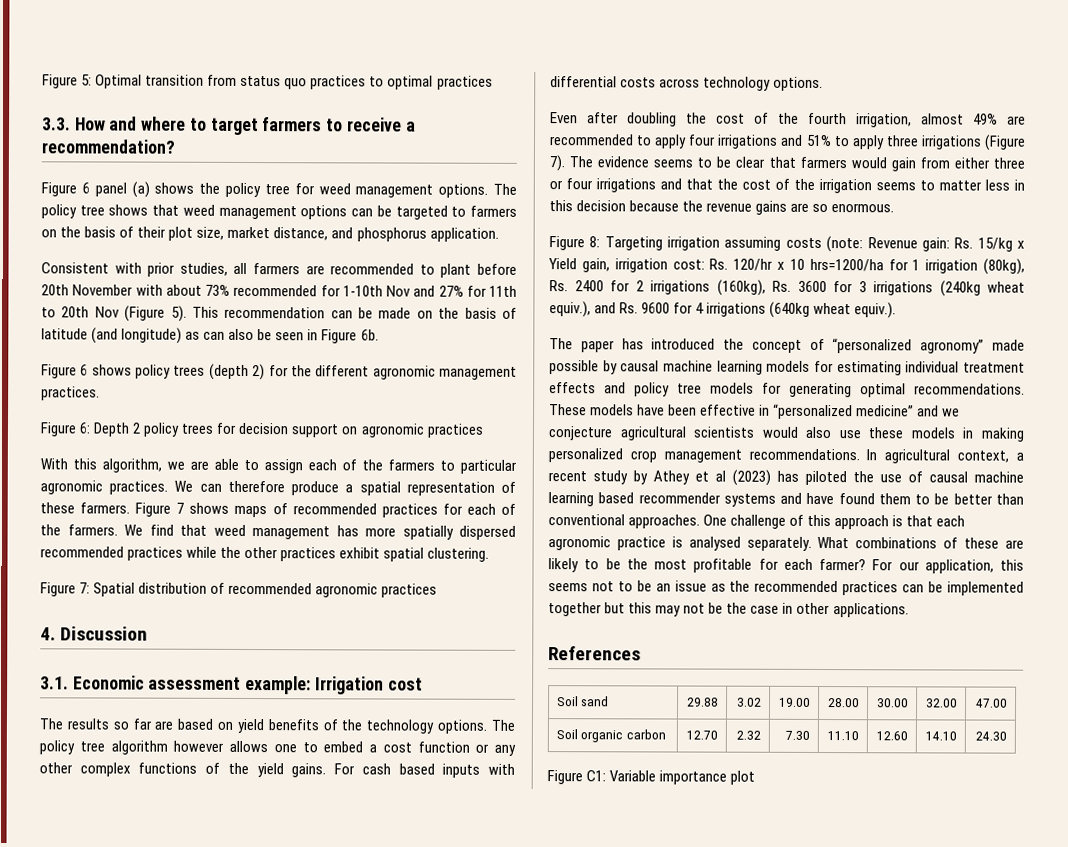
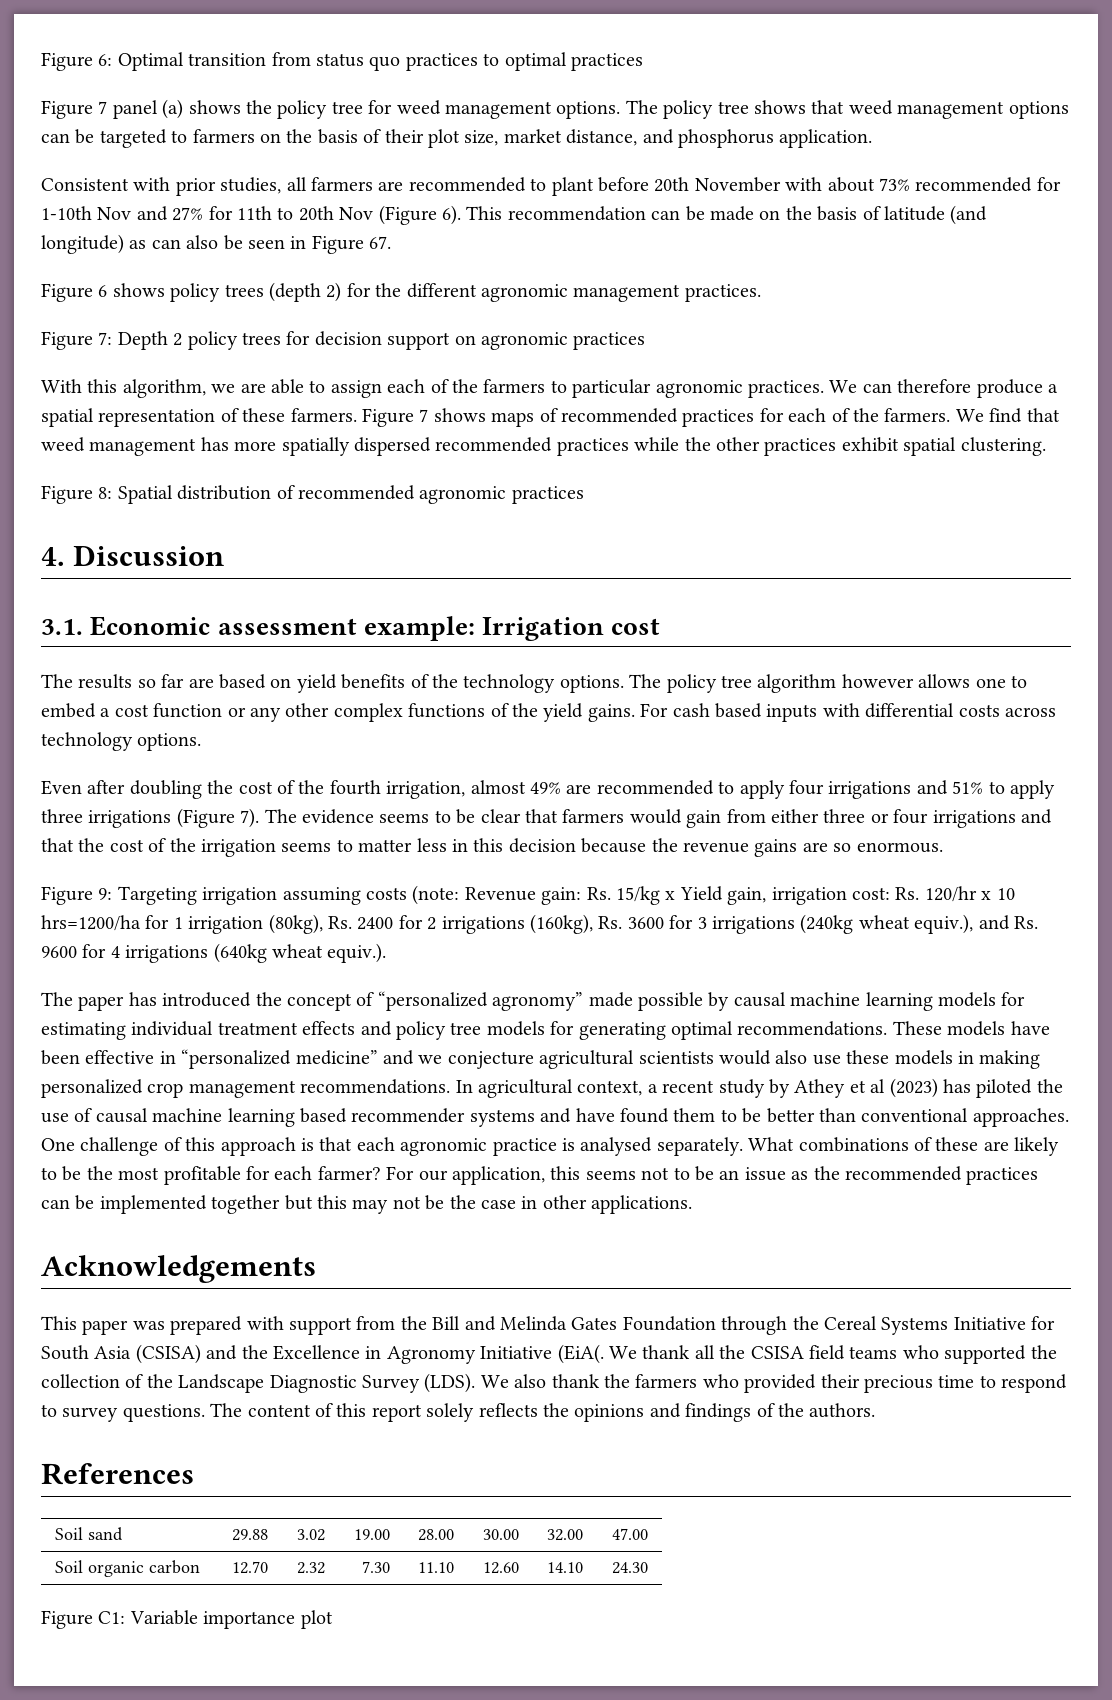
- Figure 5: Optimal transition from status quo practices to optimal practices
+ Figure 6: Optimal transition from status quo practices to optimal practices
- 3.3. How and where to target farmers to receive a recommendation?
- Figure 6 panel (a) shows the policy tree for weed management options.
+ Figure 7 panel (a) shows the policy tree for weed management options.
- Consistent with prior studies, all farmers are recommended to plant before 20th November with about 73% recommended for 1-10th Nov and 27% for 11th to 20th Nov (Figure 5).
+ Consistent with prior studies, all farmers are recommended to plant before 20th November with about 73% recommended for 1-10th Nov and 27% for 11th to 20th Nov (Figure 6).
- This recommendation can be made on the basis of latitude (and longitude) as can also be seen in Figure 6b.
+ This recommendation can be made on the basis of latitude (and longitude) as can also be seen in Figure 67.
- Figure 6: Depth 2 policy trees for decision support on agronomic practices
+ Figure 7: Depth 2 policy trees for decision support on agronomic practices
- Figure 7: Spatial distribution of recommended agronomic practices
+ Figure 8: Spatial distribution of recommended agronomic practices
- Figure 8: Targeting irrigation assuming costs (note: Revenue gain: Rs. 15/kg x Yield gain, irrigation cost: Rs. 120/hr x 10 hrs=1200/ha for 1 irrigation (80kg), Rs. 2400 for 2 irrigations (160kg), Rs. 3600 for 3 irrigations (240kg wheat equiv.), and Rs. 9600 for 4 irrigations (640kg wheat equiv.).
+ Figure 9: Targeting irrigation assuming costs (note: Revenue gain: Rs. 15/kg x Yield gain, irrigation cost: Rs. 120/hr x 10 hrs=1200/ha for 1 irrigation (80kg), Rs. 2400 for 2 irrigations (160kg), Rs. 3600 for 3 irrigations (240kg wheat equiv.), and Rs. 9600 for 4 irrigations (640kg wheat equiv.).
+ Acknowledgements
+ This paper was prepared with support from the Bill and Melinda Gates Foundation through the Cereal Systems Initiative for South Asia (CSISA) and the Excellence in Agronomy Initiative (EiA(. We thank all the CSISA field teams who supported the collection of the Landscape Diagnostic Survey (LDS). We also thank the farmers who provided their precious time to respond to survey questions. The content of this report solely reflects the opinions and findings of the authors.

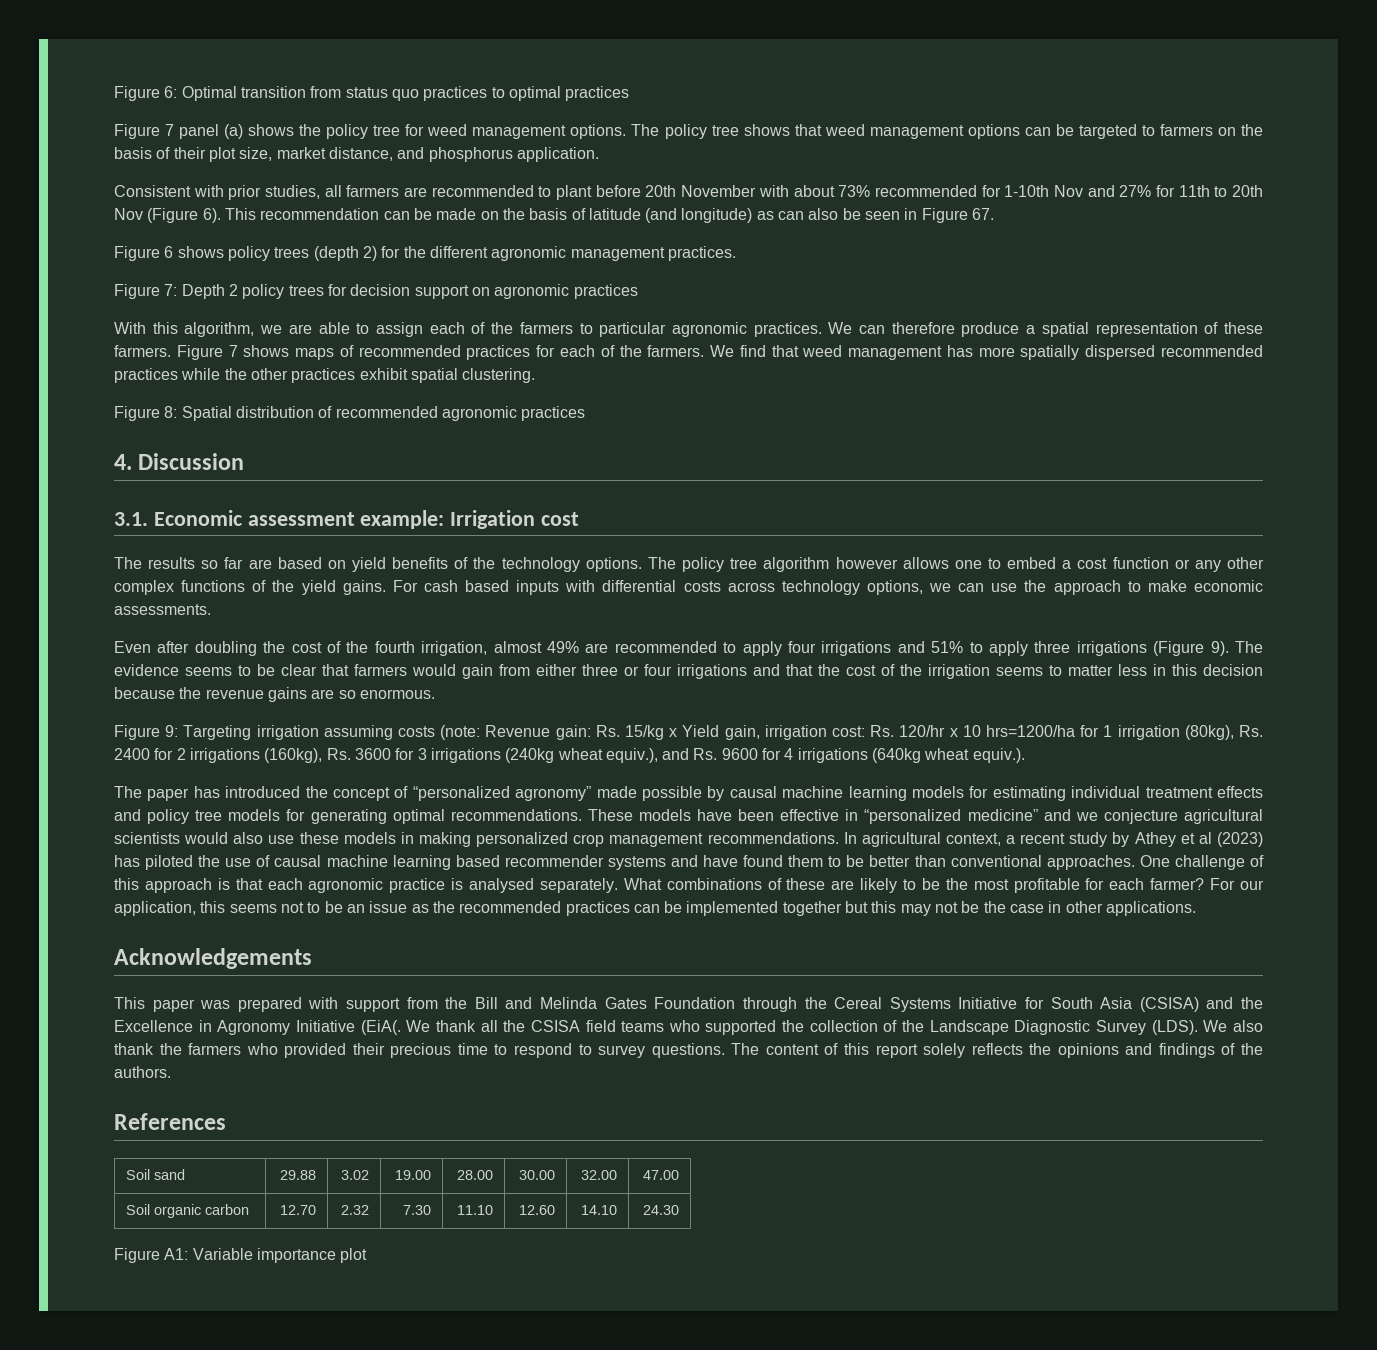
- For cash based inputs with differential costs across technology options.
+ For cash based inputs with differential costs across technology options, we can use the approach to make economic assessments.
- Even after doubling the cost of the fourth irrigation, almost 49% are recommended to apply four irrigations and 51% to apply three irrigations (Figure 7).
+ Even after doubling the cost of the fourth irrigation, almost 49% are recommended to apply four irrigations and 51% to apply three irrigations (Figure 9).
- Figure C1: Variable importance plot
+ Figure A1: Variable importance plot

